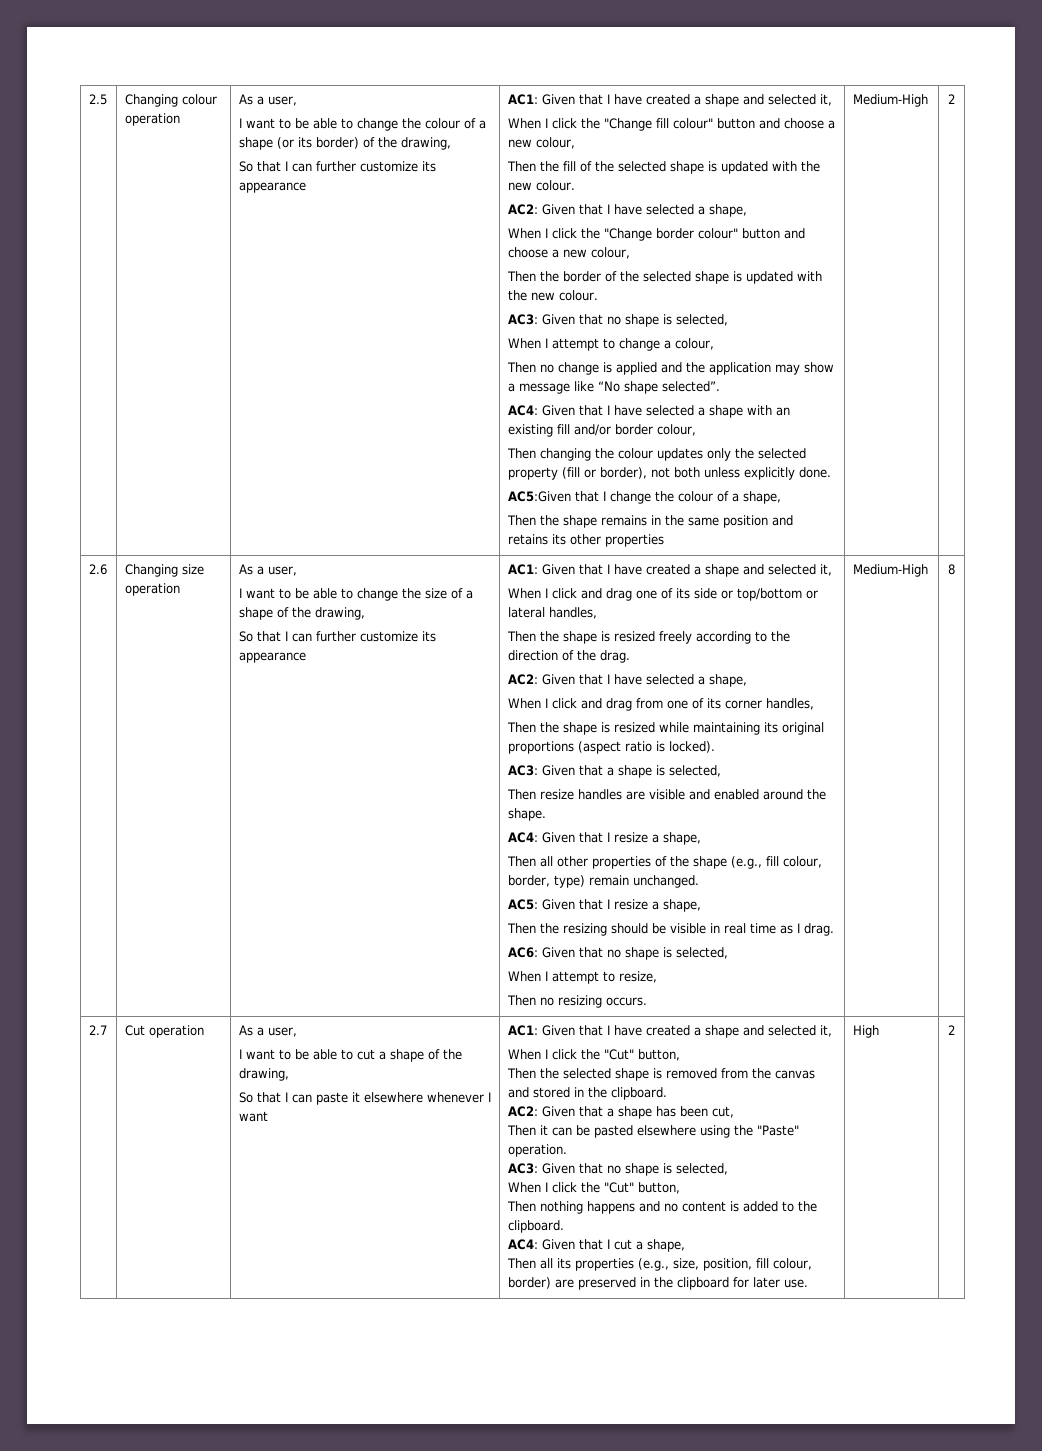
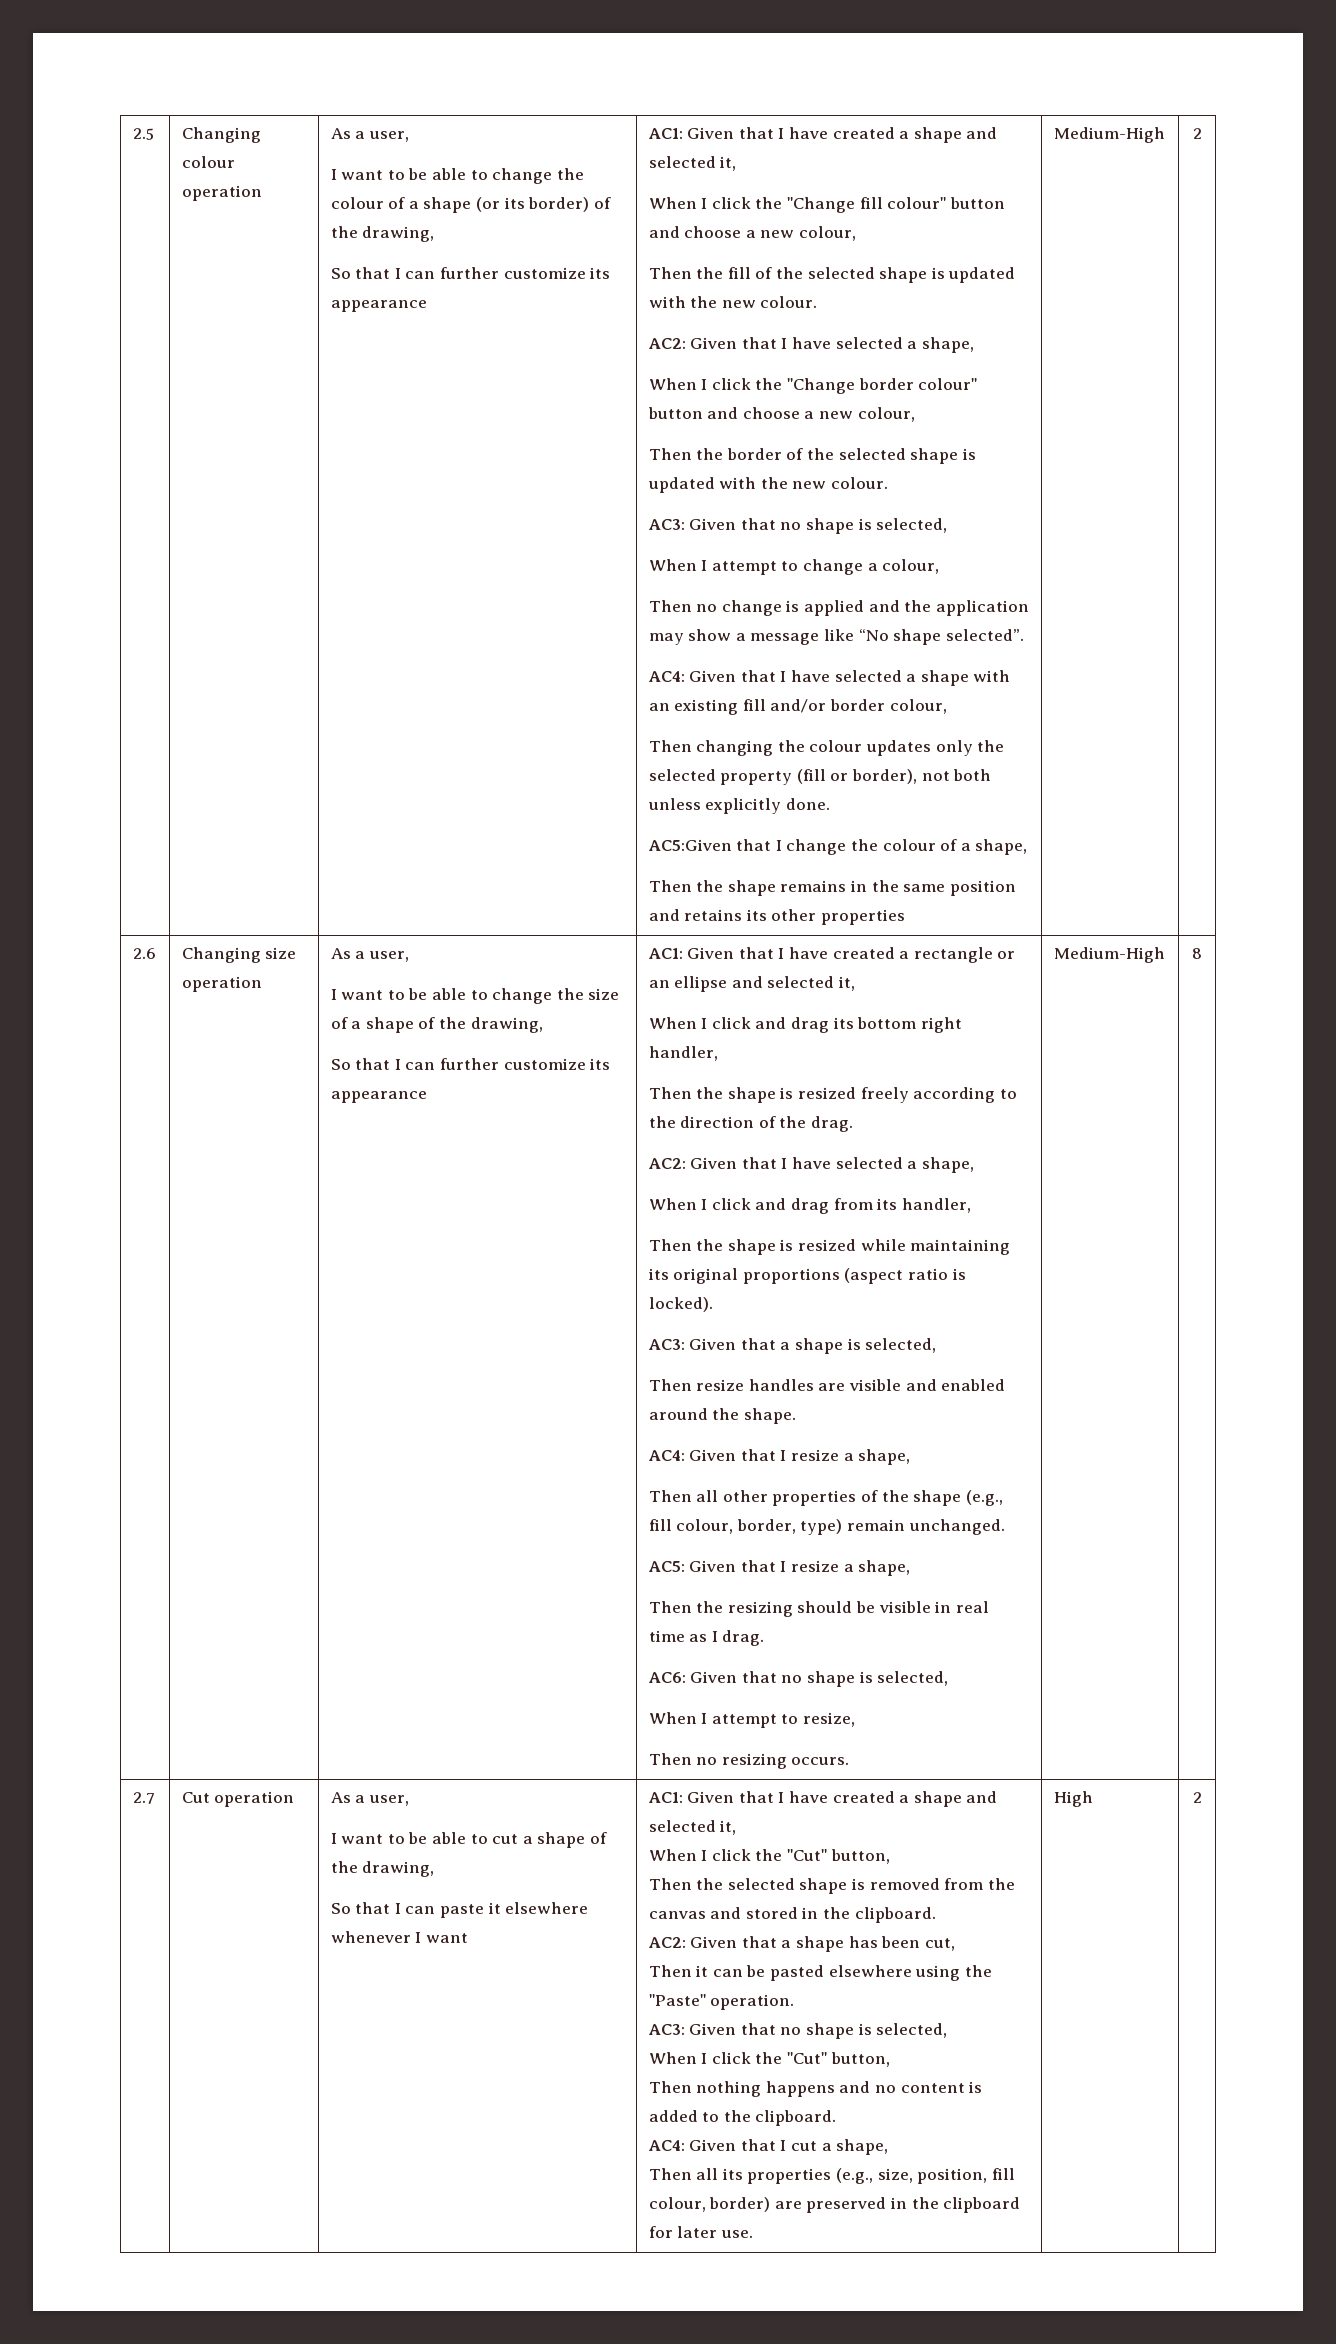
  I want to be able to change the size of a shape of the drawing,
- So that I can further customize its appearance | AC1: Given that I have created a shape and selected it,
+ So that I can further customize its appearance | AC1: Given that I have created a rectangle or an ellipse and selected it,
- When I click and drag one of its side or top/bottom or lateral handles,
+ When I click and drag its bottom right handler,
- When I click and drag from one of its corner handles,
+ When I click and drag from its handler,

